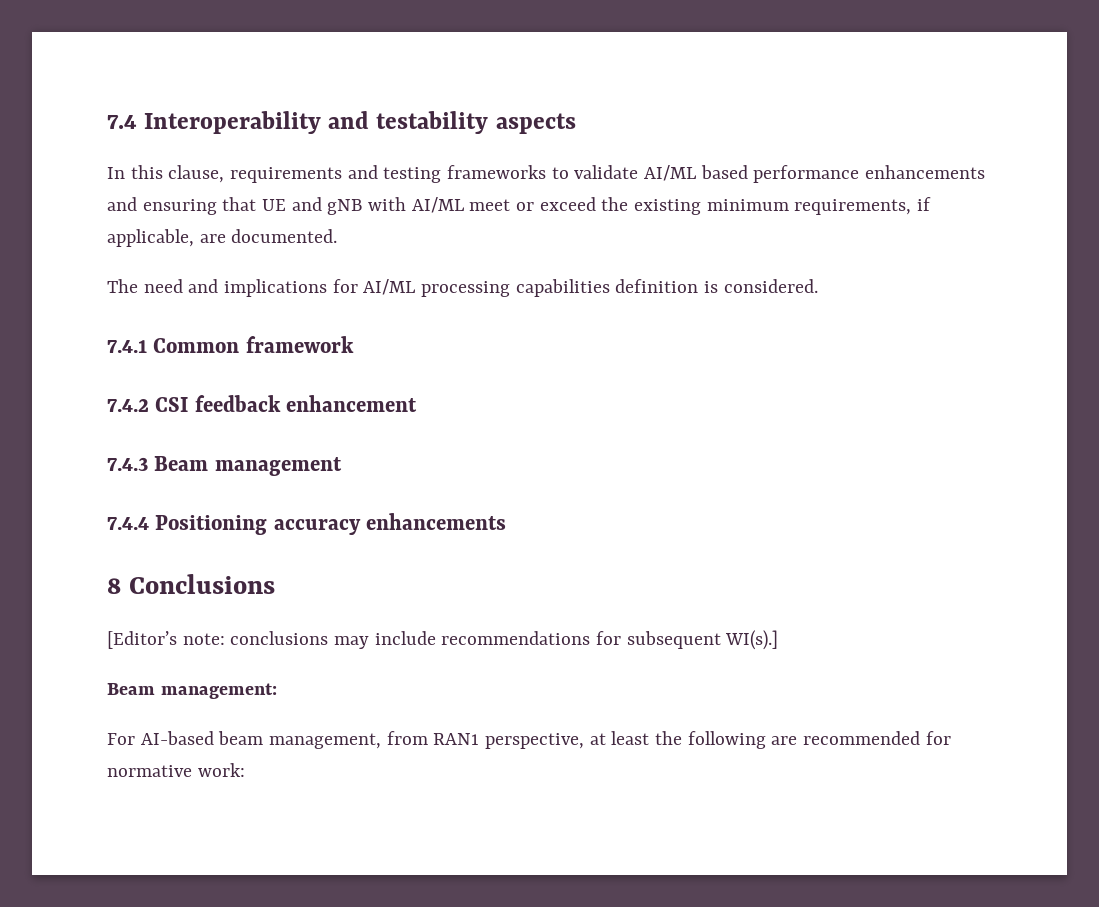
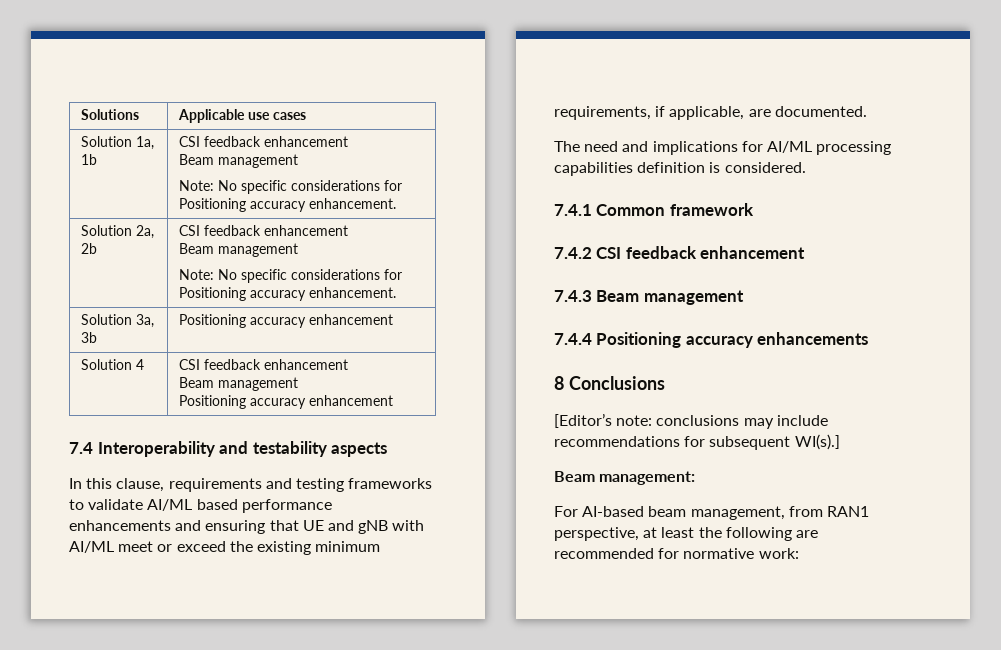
+ Solutions | Applicable use cases
+ Solution 1a, 1b | CSI feedback enhancement
+ Beam management
+ Note: No specific considerations for Positioning accuracy enhancement.
+ Solution 2a, 2b | CSI feedback enhancement
+ Beam management
+ Note: No specific considerations for Positioning accuracy enhancement.
+ Solution 3a, 3b | Positioning accuracy enhancement
+ Solution 4 | CSI feedback enhancement
+ Beam management
+ Positioning accuracy enhancement

